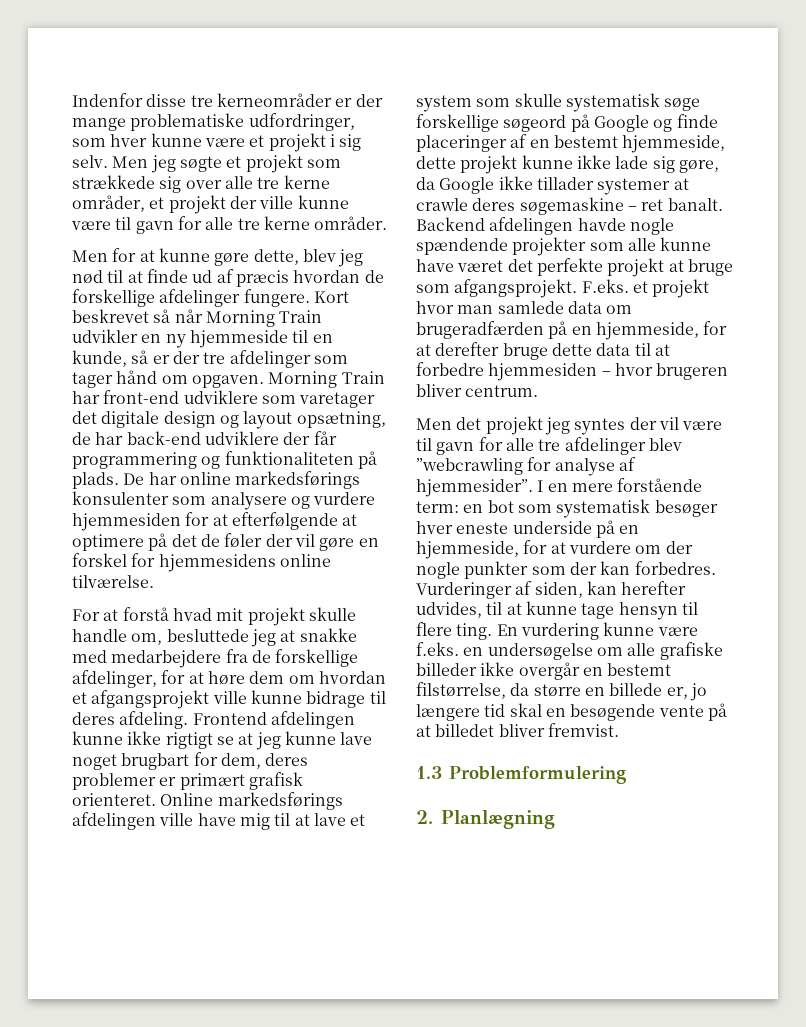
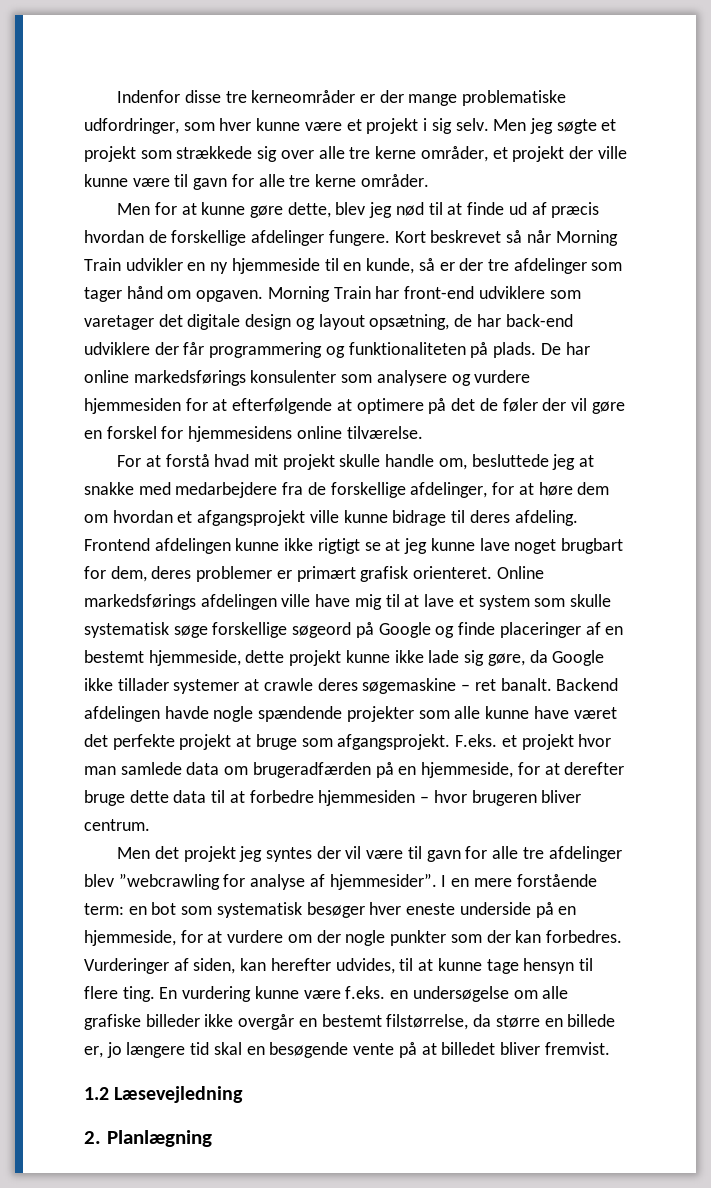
- 1.3 Problemformulering
+ 1.2 Læsevejledning

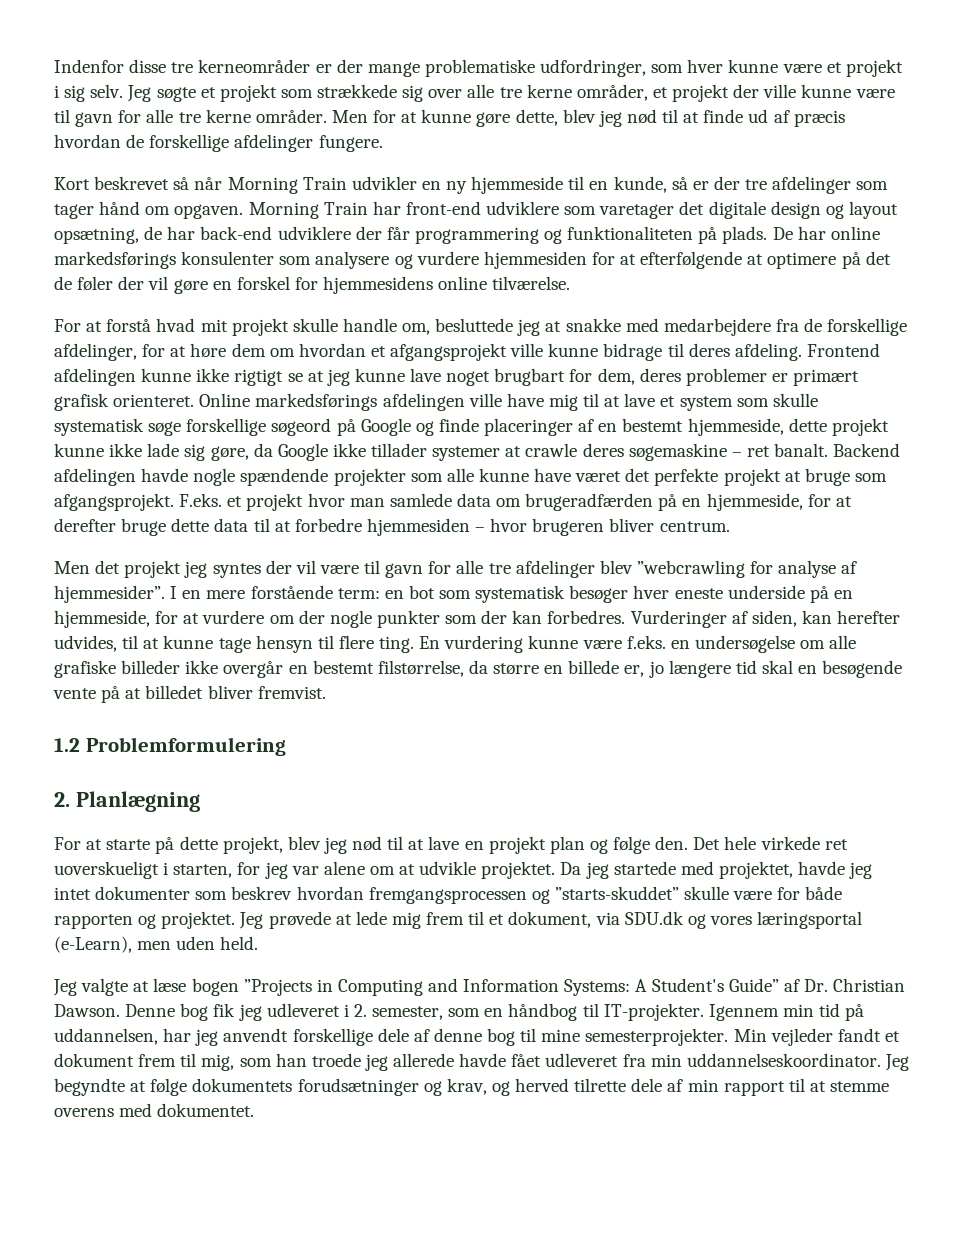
- Men jeg søgte et projekt som strækkede sig over alle tre kerne områder, et projekt der ville kunne være til gavn for alle tre kerne områder.
- Men for at kunne gøre dette, blev jeg nød til at finde ud af præcis hvordan de forskellige afdelinger fungere. Kort beskrevet så når Morning Train udvikler en ny hjemmeside til en kunde, så er der tre afdelinger som tager hånd om opgaven.
+ Jeg søgte et projekt som strækkede sig over alle tre kerne områder, et projekt der ville kunne være til gavn for alle tre kerne områder. Men for at kunne gøre dette, blev jeg nød til at finde ud af præcis hvordan de forskellige afdelinger fungere.
+ Kort beskrevet så når Morning Train udvikler en ny hjemmeside til en kunde, så er der tre afdelinger som tager hånd om opgaven.
- 1.2 Læsevejledning
+ 1.2 Problemformulering
+ For at starte på dette projekt, blev jeg nød til at lave en projekt plan og følge den. Det hele virkede ret uoverskueligt i starten, for jeg var alene om at udvikle projektet. Da jeg startede med projektet, havde jeg intet dokumenter som beskrev hvordan fremgangsprocessen og ”starts-skuddet” skulle være for både rapporten og projektet. Jeg prøvede at lede mig frem til et dokument, via SDU.dk og vores læringsportal (e-Learn), men uden held.
+ Jeg valgte at læse bogen ”Projects in Computing and Information Systems: A Student's Guide” af Dr. Christian Dawson. Denne bog fik jeg udleveret i 2. semester, som en håndbog til IT-projekter. Igennem min tid på uddannelsen, har jeg anvendt forskellige dele af denne bog til mine semesterprojekter. Min vejleder fandt et dokument frem til mig, som han troede jeg allerede havde fået udleveret fra min uddannelseskoordinator. Jeg begyndte at følge dokumentets forudsætninger og krav, og herved tilrette dele af min rapport til at stemme overens med dokumentet.

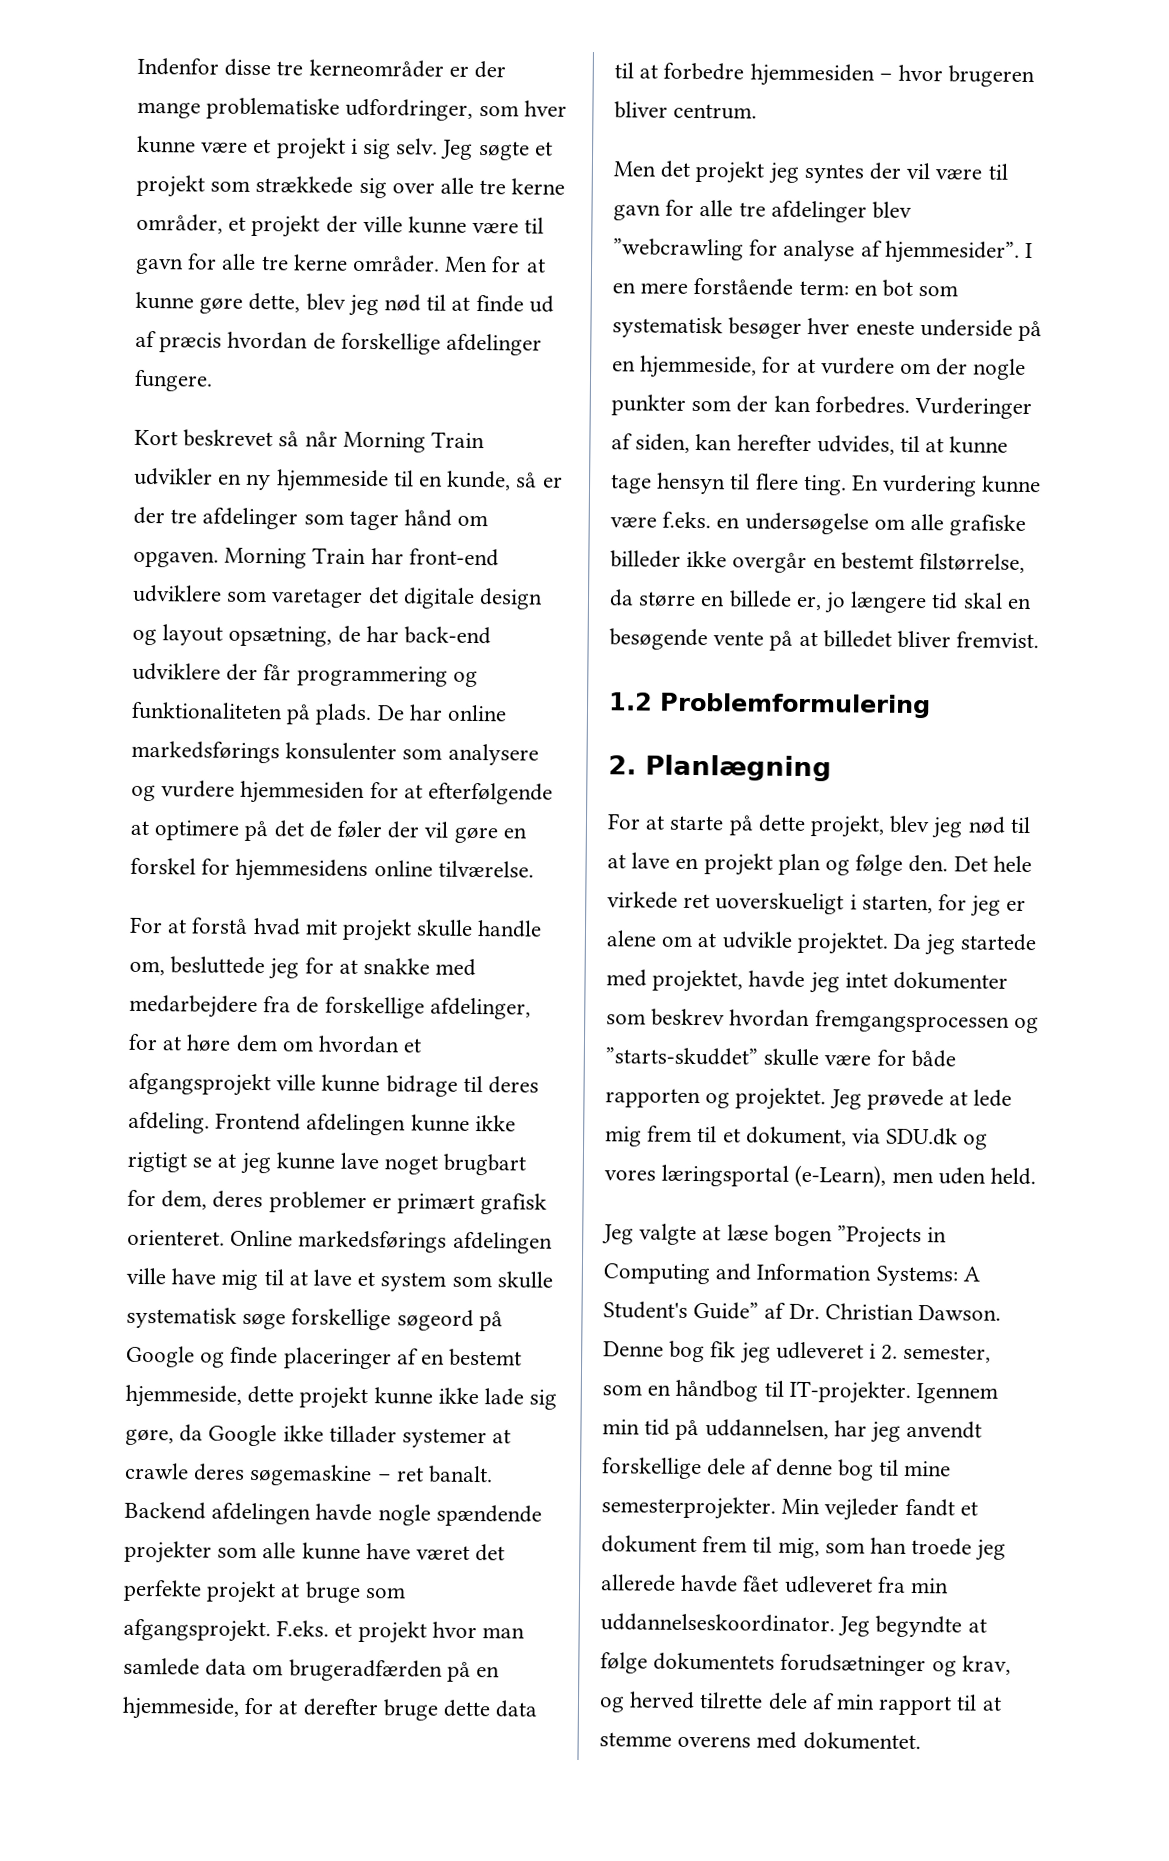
- For at forstå hvad mit projekt skulle handle om, besluttede jeg at snakke med medarbejdere fra de forskellige afdelinger, for at høre dem om hvordan et afgangsprojekt ville kunne bidrage til deres afdeling.
+ For at forstå hvad mit projekt skulle handle om, besluttede jeg for at snakke med medarbejdere fra de forskellige afdelinger, for at høre dem om hvordan et afgangsprojekt ville kunne bidrage til deres afdeling.
- Det hele virkede ret uoverskueligt i starten, for jeg var alene om at udvikle projektet.
+ Det hele virkede ret uoverskueligt i starten, for jeg er alene om at udvikle projektet.

